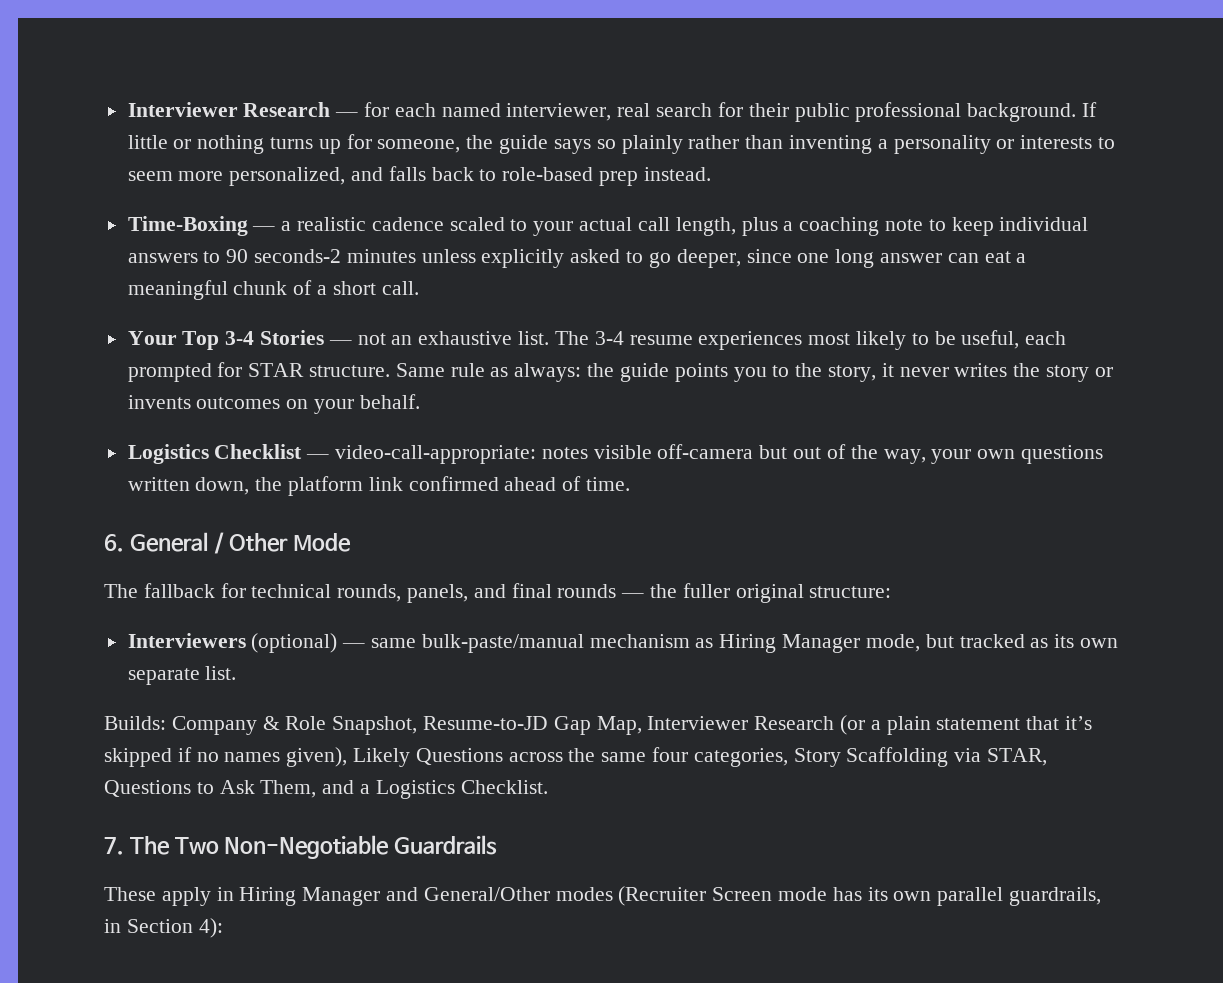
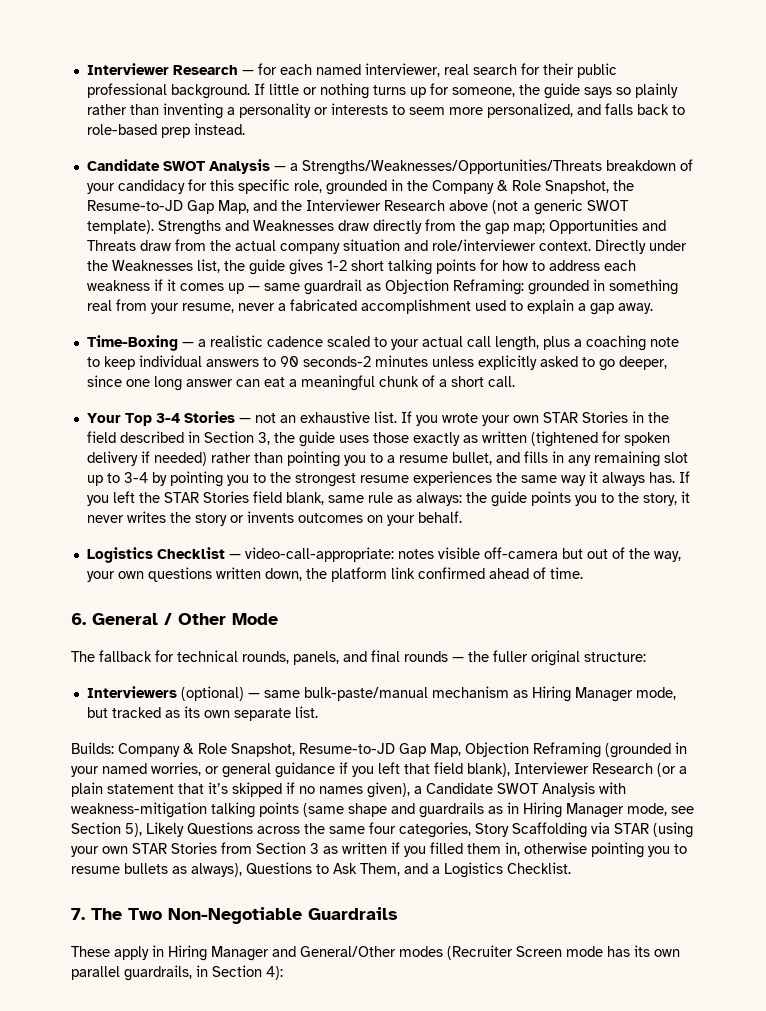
+ Candidate SWOT Analysis — a Strengths/Weaknesses/Opportunities/Threats breakdown of your candidacy for this specific role, grounded in the Company & Role Snapshot, the Resume-to-JD Gap Map, and the Interviewer Research above (not a generic SWOT template). Strengths and Weaknesses draw directly from the gap map; Opportunities and Threats draw from the actual company situation and role/interviewer context. Directly under the Weaknesses list, the guide gives 1-2 short talking points for how to address each weakness if it comes up — same guardrail as Objection Reframing: grounded in something real from your resume, never a fabricated accomplishment used to explain a gap away.
- The 3-4 resume experiences most likely to be useful, each prompted for STAR structure. Same rule as always: the guide points you to the story, it never writes the story or invents outcomes on your behalf.
+ If you wrote your own STAR Stories in the field described in Section 3, the guide uses those exactly as written (tightened for spoken delivery if needed) rather than pointing you to a resume bullet, and fills in any remaining slot up to 3-4 by pointing you to the strongest resume experiences the same way it always has. If you left the STAR Stories field blank, same rule as always: the guide points you to the story, it never writes the story or invents outcomes on your behalf.
- Builds: Company & Role Snapshot, Resume-to-JD Gap Map, Interviewer Research (or a plain statement that it’s skipped if no names given), Likely Questions across the same four categories, Story Scaffolding via STAR, Questions to Ask Them, and a Logistics Checklist.
+ Builds: Company & Role Snapshot, Resume-to-JD Gap Map, Objection Reframing (grounded in your named worries, or general guidance if you left that field blank), Interviewer Research (or a plain statement that it’s skipped if no names given), a Candidate SWOT Analysis with weakness-mitigation talking points (same shape and guardrails as in Hiring Manager mode, see Section 5), Likely Questions across the same four categories, Story Scaffolding via STAR (using your own STAR Stories from Section 3 as written if you filled them in, otherwise pointing you to resume bullets as always), Questions to Ask Them, and a Logistics Checklist.

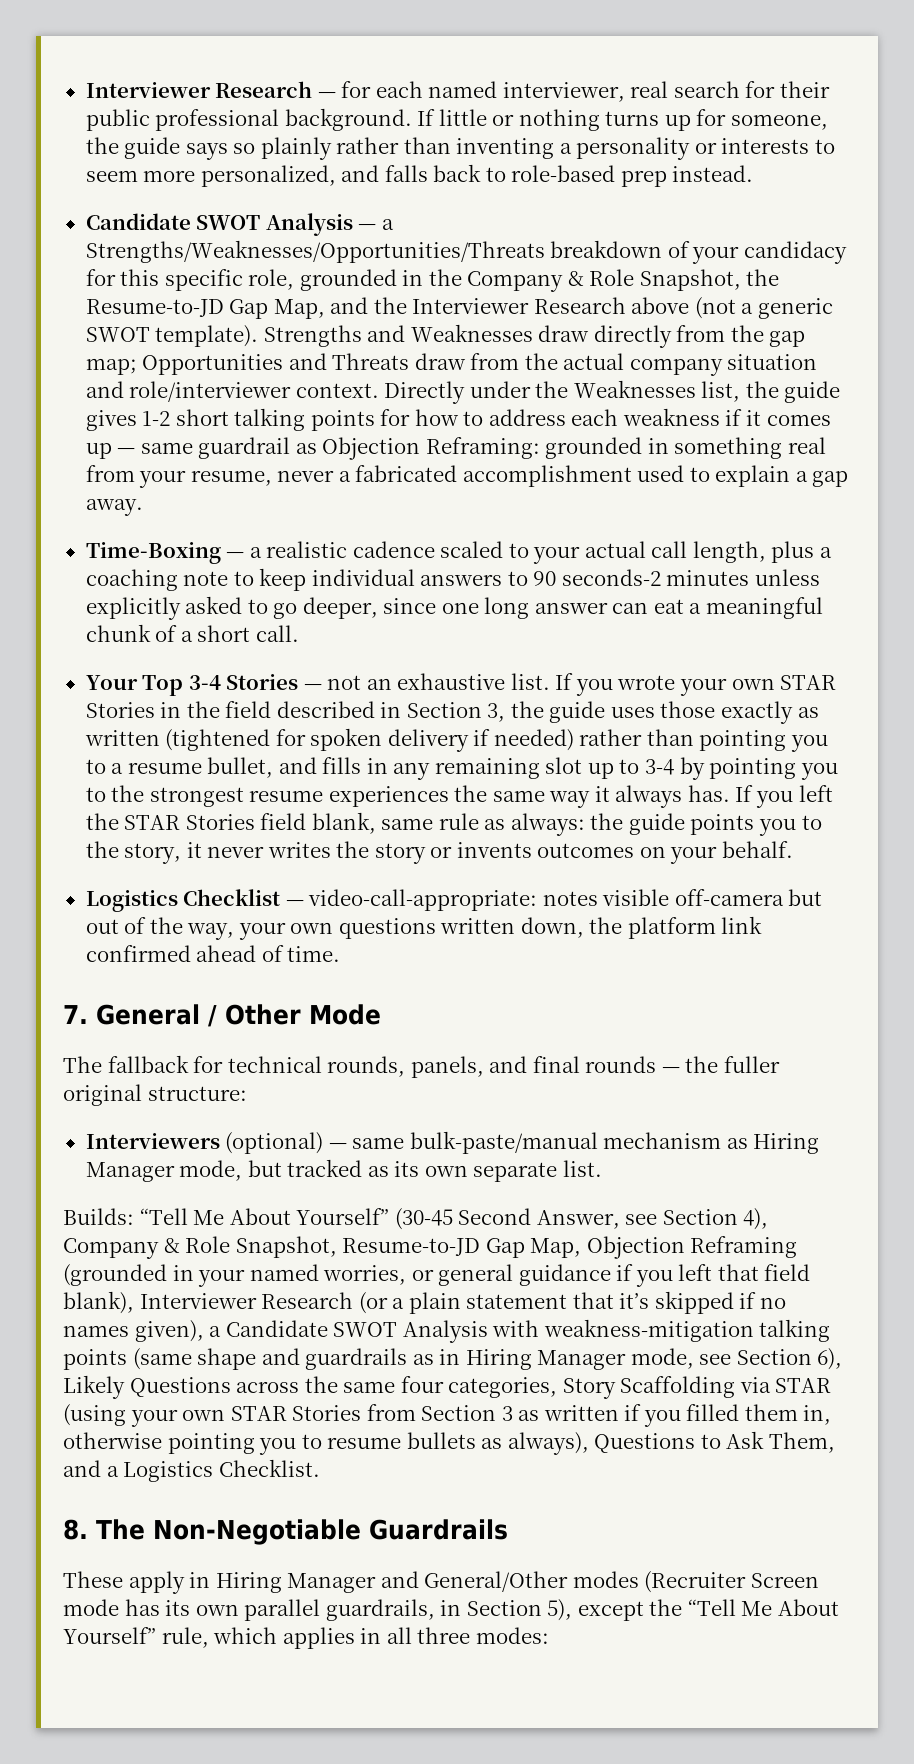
- 6. General / Other Mode
+ 7. General / Other Mode
- Company & Role Snapshot, Resume-to-JD Gap Map, Objection Reframing (grounded in your named worries, or general guidance if you left that field blank), Interviewer Research (or a plain statement that it’s skipped if no names given), a Candidate SWOT Analysis with weakness-mitigation talking points (same shape and guardrails as in Hiring Manager mode, see Section 5), Likely Questions across the same four categories, Story Scaffolding via STAR (using your own STAR Stories from Section 3 as written if you filled them in, otherwise pointing you to resume bullets as always), Questions to Ask Them, and a Logistics Checklist.
+ “Tell Me About Yourself” (30-45 Second Answer, see Section 4), Company & Role Snapshot, Resume-to-JD Gap Map, Objection Reframing (grounded in your named worries, or general guidance if you left that field blank), Interviewer Research (or a plain statement that it’s skipped if no names given), a Candidate SWOT Analysis with weakness-mitigation talking points (same shape and guardrails as in Hiring Manager mode, see Section 6), Likely Questions across the same four categories, Story Scaffolding via STAR (using your own STAR Stories from Section 3 as written if you filled them in, otherwise pointing you to resume bullets as always), Questions to Ask Them, and a Logistics Checklist.
- 7. The Two Non-Negotiable Guardrails
+ 8. The Non-Negotiable Guardrails
- These apply in Hiring Manager and General/Other modes (Recruiter Screen mode has its own parallel guardrails, in Section 4):
+ These apply in Hiring Manager and General/Other modes (Recruiter Screen mode has its own parallel guardrails, in Section 5), except the “Tell Me About Yourself” rule, which applies in all three modes:

